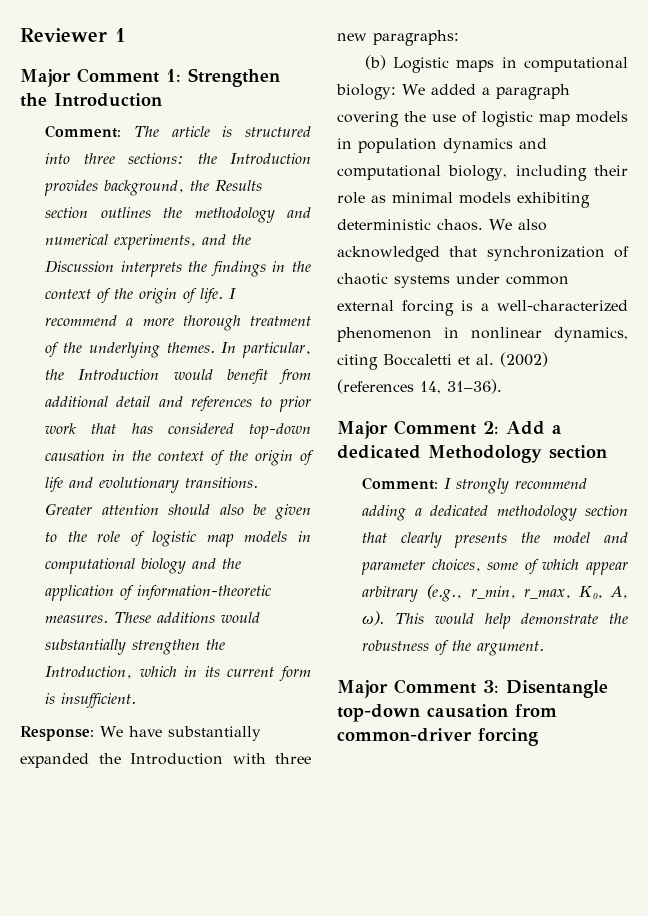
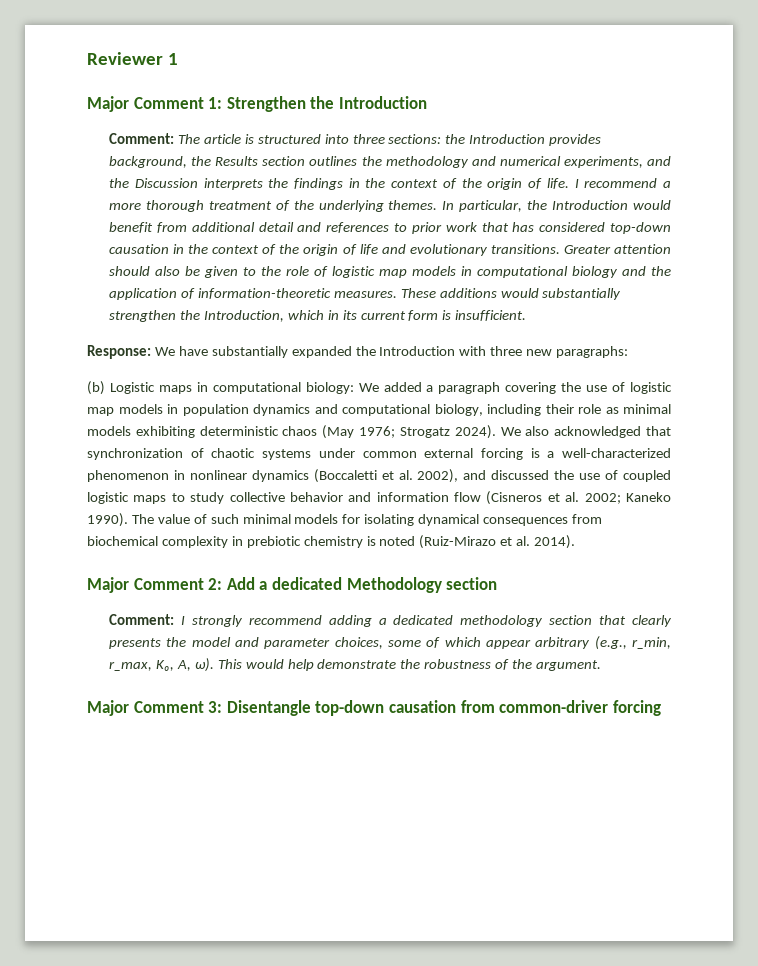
- (b) Logistic maps in computational biology: We added a paragraph covering the use of logistic map models in population dynamics and computational biology, including their role as minimal models exhibiting deterministic chaos.
+ (b) Logistic maps in computational biology: We added a paragraph covering the use of logistic map models in population dynamics and computational biology, including their role as minimal models exhibiting deterministic chaos (May 1976; Strogatz 2024).
- We also acknowledged that synchronization of chaotic systems under common external forcing is a well-characterized phenomenon in nonlinear dynamics, citing Boccaletti et al. (2002) (references 14, 31–36).
+ We also acknowledged that synchronization of chaotic systems under common external forcing is a well-characterized phenomenon in nonlinear dynamics (Boccaletti et al. 2002), and discussed the use of coupled logistic maps to study collective behavior and information flow (Cisneros et al. 2002; Kaneko 1990). The value of such minimal models for isolating dynamical consequences from biochemical complexity in prebiotic chemistry is noted (Ruiz-Mirazo et al. 2014).

